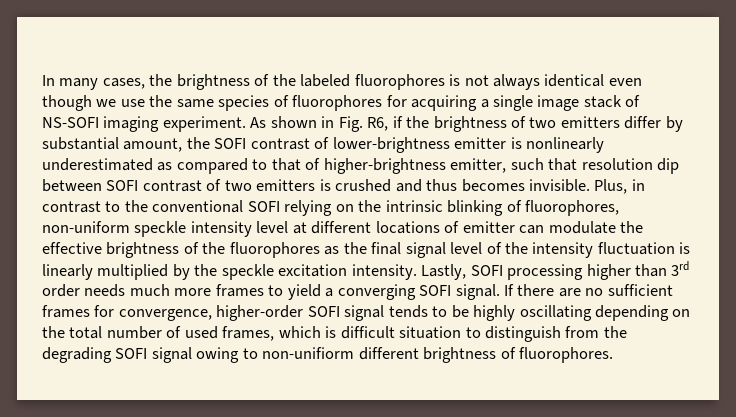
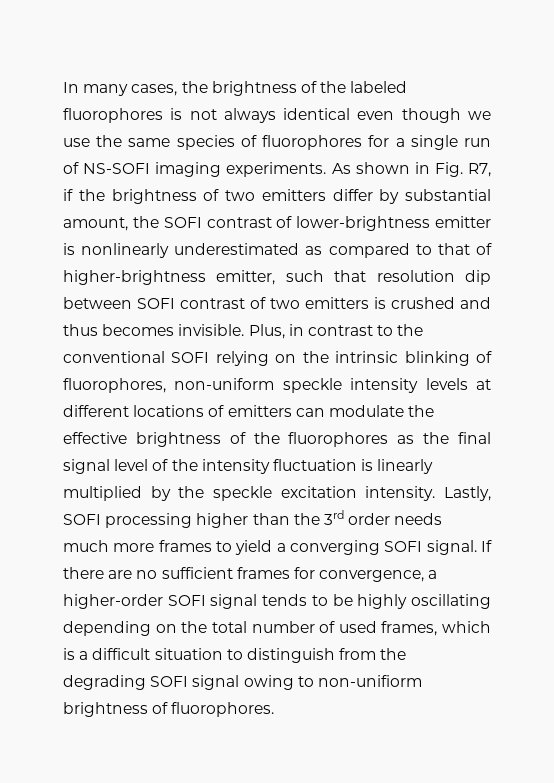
- In many cases, the brightness of the labeled fluorophores is not always identical even though we use the same species of fluorophores for acquiring a single image stack of NS-SOFI imaging experiment.
+ In many cases, the brightness of the labeled fluorophores is not always identical even though we use the same species of fluorophores for a single run of NS-SOFI imaging experiments.
- As shown in Fig. R6, if the brightness of two emitters differ by substantial amount, the SOFI contrast of lower-brightness emitter is nonlinearly underestimated as compared to that of higher-brightness emitter, such that resolution dip between SOFI contrast of two emitters is crushed and thus becomes invisible.
+ As shown in Fig. R7, if the brightness of two emitters differ by substantial amount, the SOFI contrast of lower-brightness emitter is nonlinearly underestimated as compared to that of higher-brightness emitter, such that resolution dip between SOFI contrast of two emitters is crushed and thus becomes invisible.
- Plus, in contrast to the conventional SOFI relying on the intrinsic blinking of fluorophores, non-uniform speckle intensity level at different locations of emitter can modulate the effective brightness of the fluorophores as the final signal level of the intensity fluctuation is linearly multiplied by the speckle excitation intensity.
+ Plus, in contrast to the conventional SOFI relying on the intrinsic blinking of fluorophores, non-uniform speckle intensity levels at different locations of emitters can modulate the effective brightness of the fluorophores as the final signal level of the intensity fluctuation is linearly multiplied by the speckle excitation intensity.
- Lastly, SOFI processing higher than 3rd order needs much more frames to yield a converging SOFI signal.
+ Lastly, SOFI processing higher than the 3rd order needs much more frames to yield a converging SOFI signal.
- If there are no sufficient frames for convergence, higher-order SOFI signal tends to be highly oscillating depending on the total number of used frames, which is difficult situation to distinguish from the degrading SOFI signal owing to non-unifiorm different brightness of fluorophores.
+ If there are no sufficient frames for convergence, a higher-order SOFI signal tends to be highly oscillating depending on the total number of used frames, which is a difficult situation to distinguish from the degrading SOFI signal owing to non-unifiorm brightness of fluorophores.

